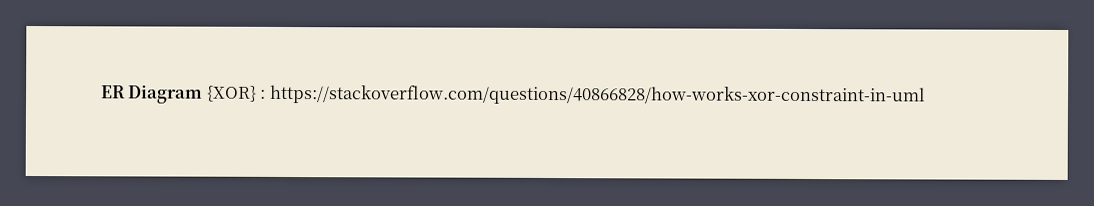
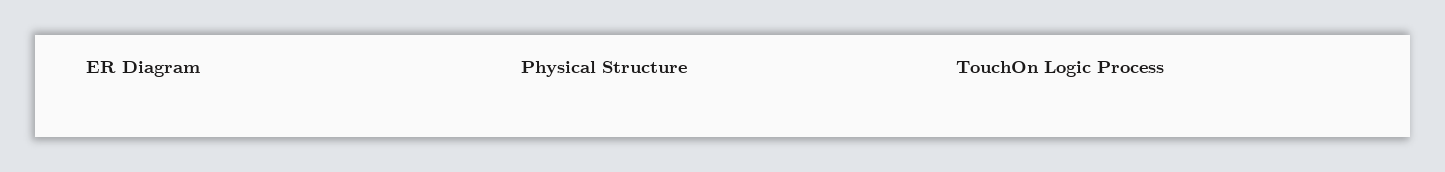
- ER Diagram {XOR} : https://stackoverflow.com/questions/40866828/how-works-xor-constraint-in-uml
+ ER Diagram
+ Physical Structure
+ TouchOn Logic Process

